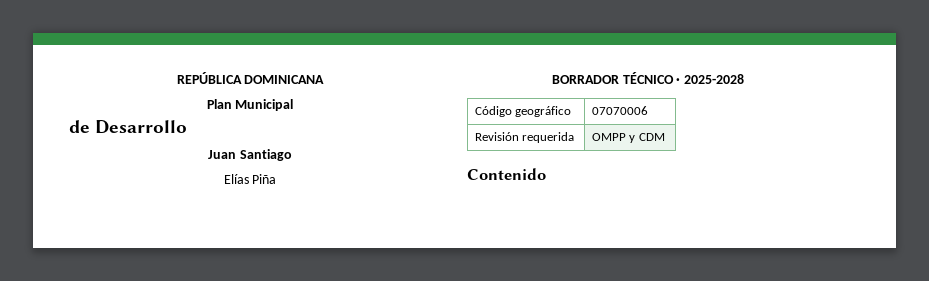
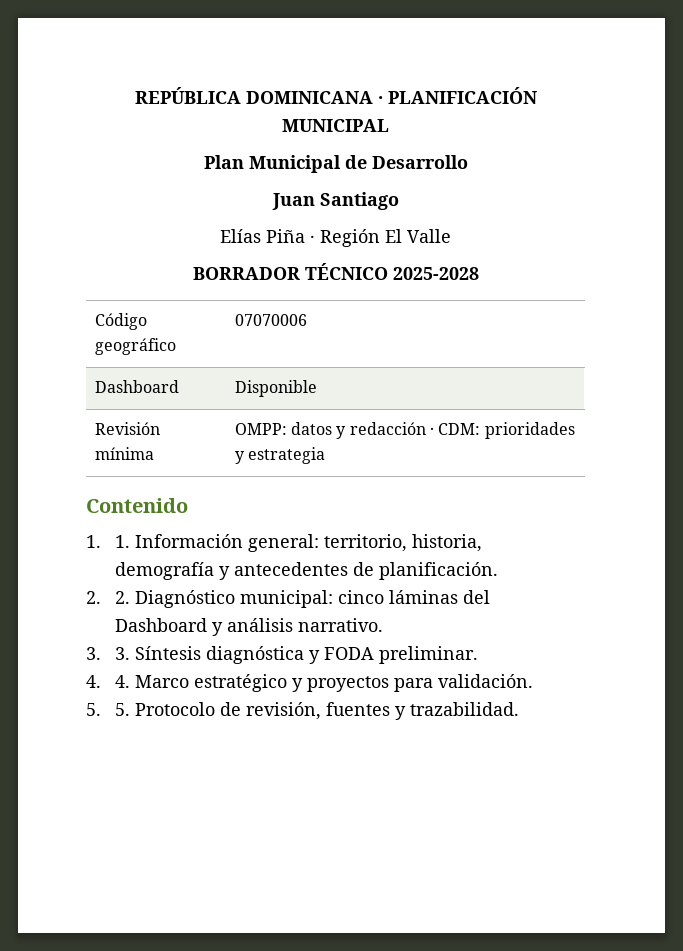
- REPÚBLICA DOMINICANA
+ REPÚBLICA DOMINICANA · PLANIFICACIÓN MUNICIPAL
- Plan Municipal
- de Desarrollo
+ Plan Municipal de Desarrollo
- Elías Piña
+ Elías Piña · Región El Valle
- BORRADOR TÉCNICO · 2025-2028
+ BORRADOR TÉCNICO 2025-2028
+ Dashboard | Disponible
- Revisión requerida | OMPP y CDM
+ Revisión mínima | OMPP: datos y redacción · CDM: prioridades y estrategia
  Contenido
+ 1. 1. Información general: territorio, historia, demografía y antecedentes de planificación.
+ 2. 2. Diagnóstico municipal: cinco láminas del Dashboard y análisis narrativo.
+ 3. 3. Síntesis diagnóstica y FODA preliminar.
+ 4. 4. Marco estratégico y proyectos para validación.
+ 5. 5. Protocolo de revisión, fuentes y trazabilidad.

